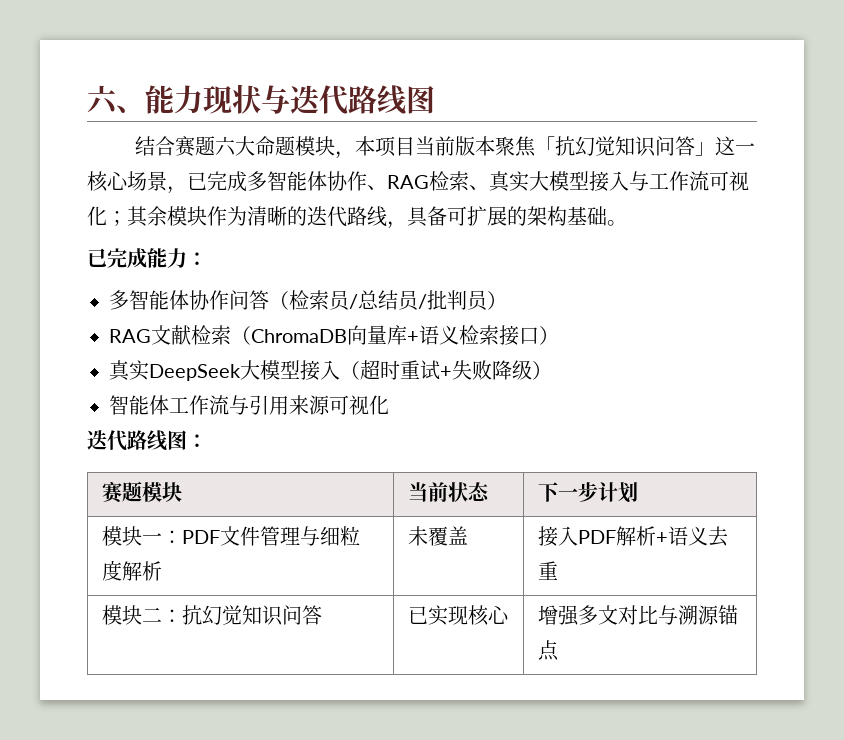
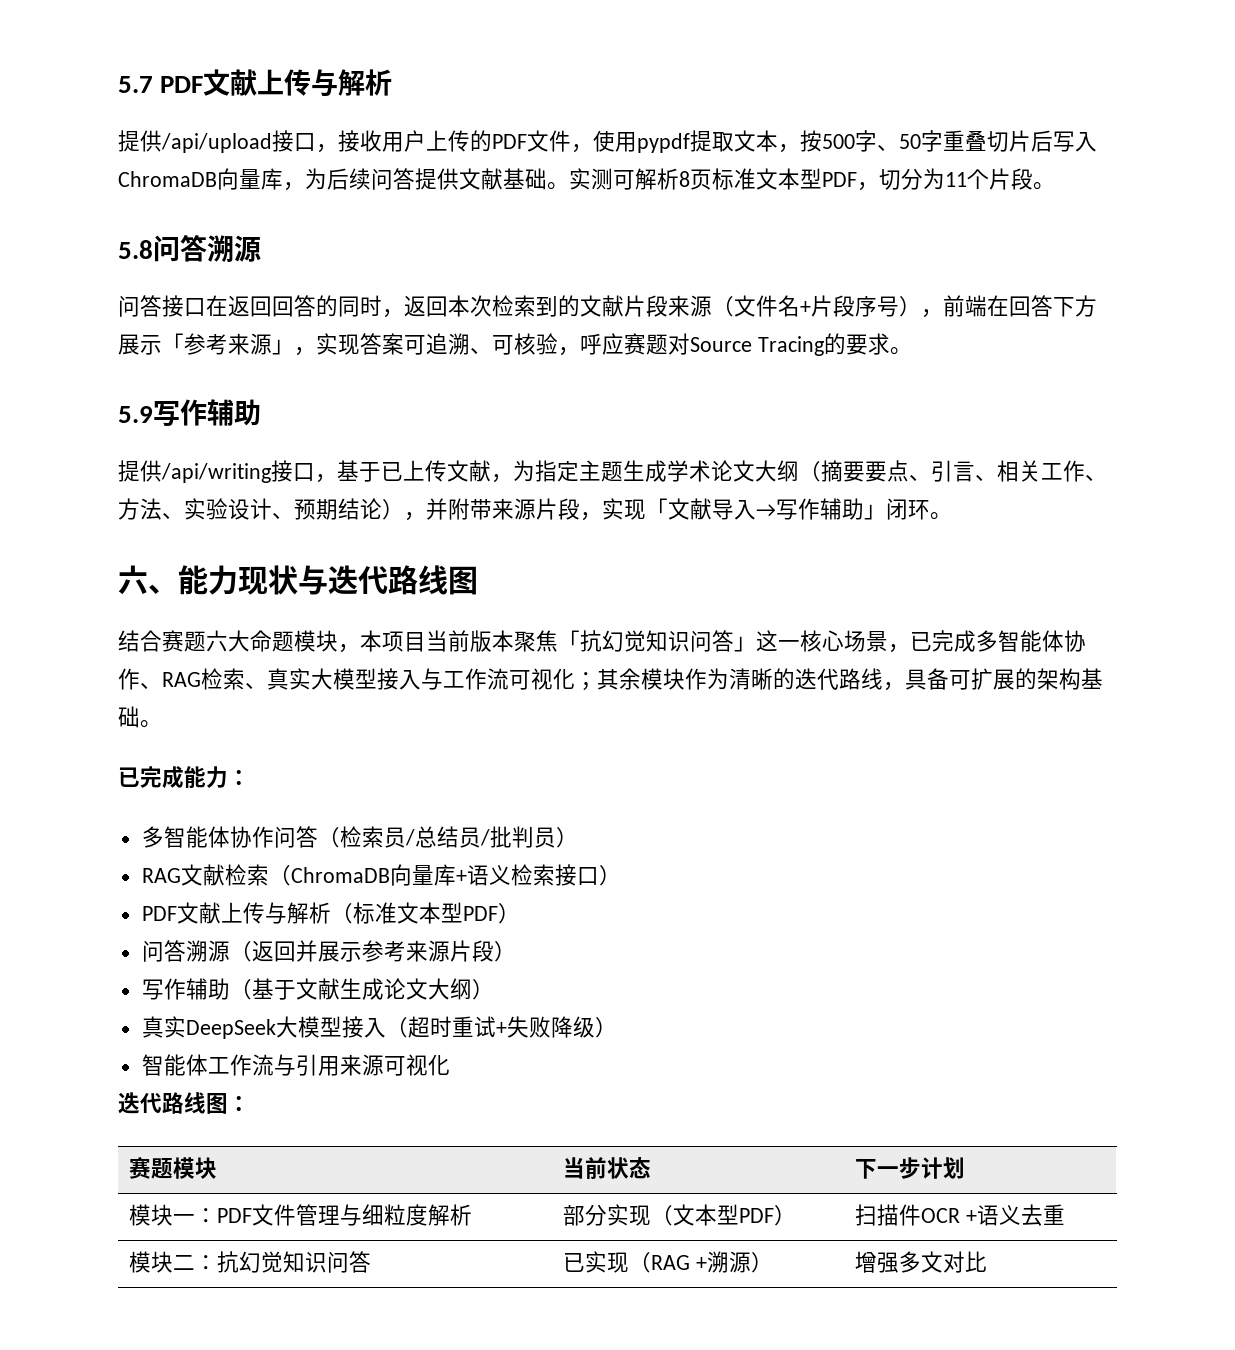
+ 5.7 PDF文献上传与解析
+ 提供/api/upload接口，接收用户上传的PDF文件，使用pypdf提取文本，按500字、50字重叠切片后写入ChromaDB向量库，为后续问答提供文献基础。实测可解析8页标准文本型PDF，切分为11个片段。
+ 5.8问答溯源
+ 问答接口在返回回答的同时，返回本次检索到的文献片段来源（文件名+片段序号），前端在回答下方展示「参考来源」，实现答案可追溯、可核验，呼应赛题对Source Tracing的要求。
+ 5.9写作辅助
+ 提供/api/writing接口，基于已上传文献，为指定主题生成学术论文大纲（摘要要点、引言、相关工作、方法、实验设计、预期结论），并附带来源片段，实现「文献导入→写作辅助」闭环。
+ PDF文献上传与解析（标准文本型PDF）
+ 问答溯源（返回并展示参考来源片段）
+ 写作辅助（基于文献生成论文大纲）
- 模块一：PDF文件管理与细粒度解析 | 未覆盖 | 接入PDF解析+语义去重
+ 模块一：PDF文件管理与细粒度解析 | 部分实现（文本型PDF） | 扫描件OCR +语义去重
- 模块二：抗幻觉知识问答 | 已实现核心 | 增强多文对比与溯源锚点
+ 模块二：抗幻觉知识问答 | 已实现（RAG +溯源） | 增强多文对比

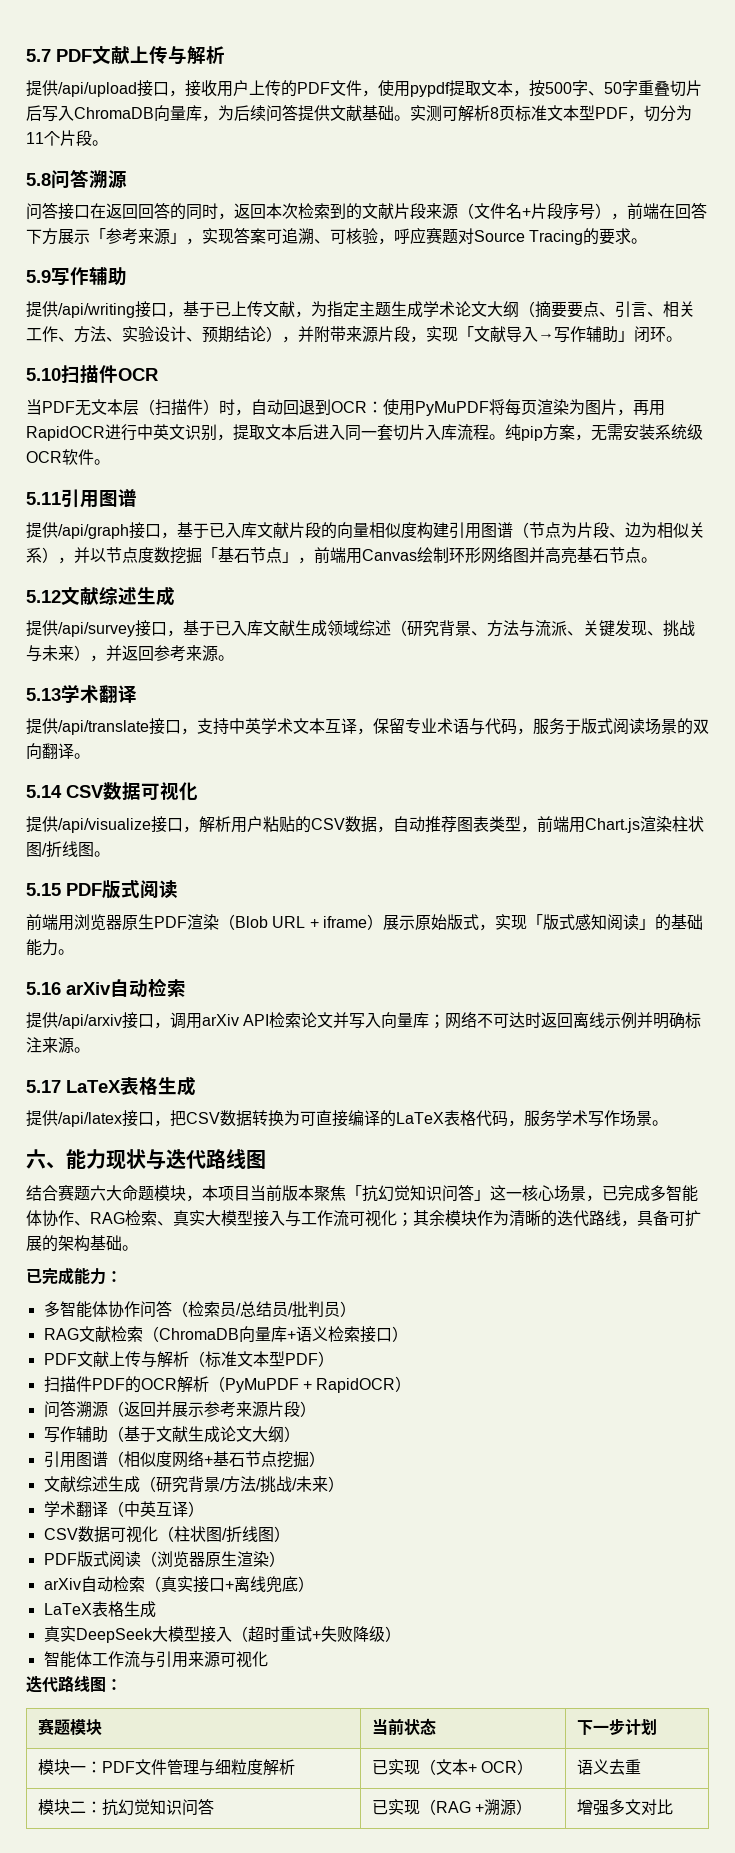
+ 5.10扫描件OCR
+ 当PDF无文本层（扫描件）时，自动回退到OCR：使用PyMuPDF将每页渲染为图片，再用RapidOCR进行中英文识别，提取文本后进入同一套切片入库流程。纯pip方案，无需安装系统级OCR软件。
+ 5.11引用图谱
+ 提供/api/graph接口，基于已入库文献片段的向量相似度构建引用图谱（节点为片段、边为相似关系），并以节点度数挖掘「基石节点」，前端用Canvas绘制环形网络图并高亮基石节点。
+ 5.12文献综述生成
+ 提供/api/survey接口，基于已入库文献生成领域综述（研究背景、方法与流派、关键发现、挑战与未来），并返回参考来源。
+ 5.13学术翻译
+ 提供/api/translate接口，支持中英学术文本互译，保留专业术语与代码，服务于版式阅读场景的双向翻译。
+ 5.14 CSV数据可视化
+ 提供/api/visualize接口，解析用户粘贴的CSV数据，自动推荐图表类型，前端用Chart.js渲染柱状图/折线图。
+ 5.15 PDF版式阅读
+ 前端用浏览器原生PDF渲染（Blob URL + iframe）展示原始版式，实现「版式感知阅读」的基础能力。
+ 5.16 arXiv自动检索
+ 提供/api/arxiv接口，调用arXiv API检索论文并写入向量库；网络不可达时返回离线示例并明确标注来源。
+ 5.17 LaTeX表格生成
+ 提供/api/latex接口，把CSV数据转换为可直接编译的LaTeX表格代码，服务学术写作场景。
+ 扫描件PDF的OCR解析（PyMuPDF + RapidOCR）
+ 引用图谱（相似度网络+基石节点挖掘）
+ 文献综述生成（研究背景/方法/挑战/未来）
+ 学术翻译（中英互译）
+ CSV数据可视化（柱状图/折线图）
+ PDF版式阅读（浏览器原生渲染）
+ arXiv自动检索（真实接口+离线兜底）
+ LaTeX表格生成
- 模块一：PDF文件管理与细粒度解析 | 部分实现（文本型PDF） | 扫描件OCR +语义去重
+ 模块一：PDF文件管理与细粒度解析 | 已实现（文本+ OCR） | 语义去重

